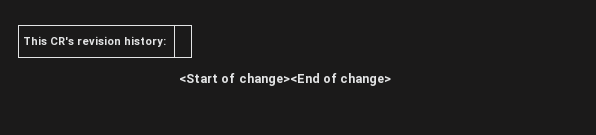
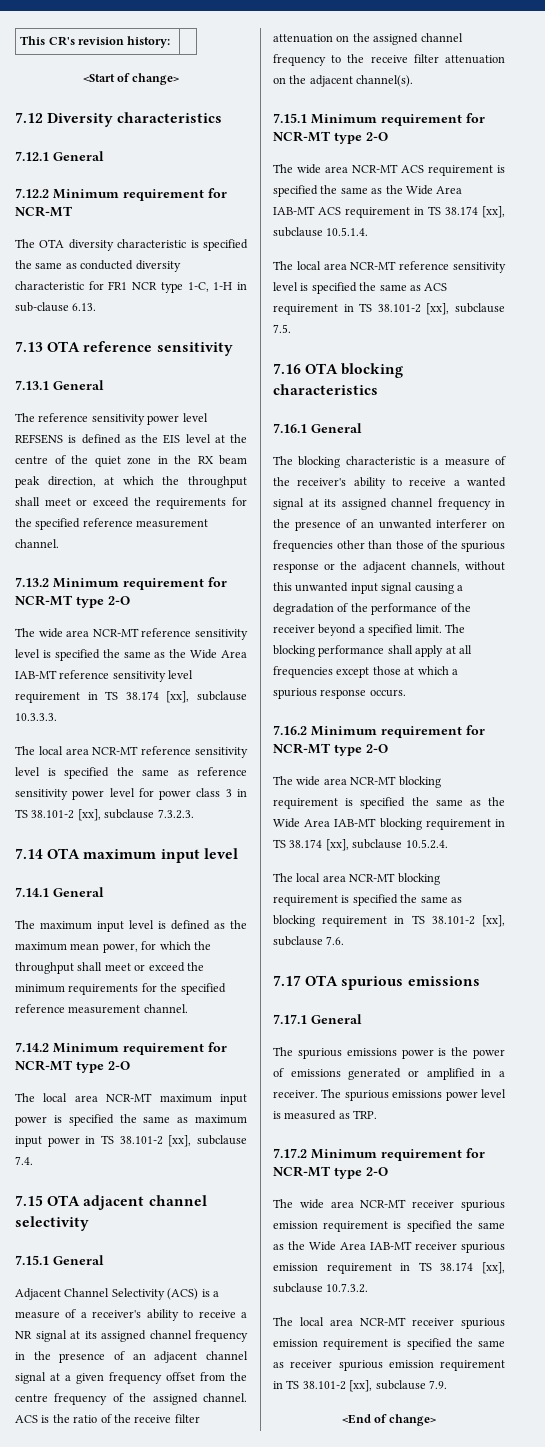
- <Start of change><End of change>
+ <Start of change>
+ 7.12 Diversity characteristics
+ 7.12.1 General
+ 7.12.2 Minimum requirement for NCR-MT
+ The OTA diversity characteristic is specified the same as conducted diversity characteristic for FR1 NCR type 1-C, 1-H in sub-clause 6.13.
+ 7.13 OTA reference sensitivity
+ 7.13.1 General
+ The reference sensitivity power level REFSENS is defined as the EIS level at the centre of the quiet zone in the RX beam peak direction, at which the throughput shall meet or exceed the requirements for the specified reference measurement channel.
+ 7.13.2 Minimum requirement for NCR-MT type 2-O
+ The wide area NCR-MT reference sensitivity level is specified the same as the Wide Area IAB-MT reference sensitivity level requirement in TS 38.174 [xx], subclause 10.3.3.3.
+ The local area NCR-MT reference sensitivity level is specified the same as reference sensitivity power level for power class 3 in TS 38.101-2 [xx], subclause 7.3.2.3.
+ 7.14 OTA maximum input level
+ 7.14.1 General
+ The maximum input level is defined as the maximum mean power, for which the throughput shall meet or exceed the minimum requirements for the specified reference measurement channel.
+ 7.14.2 Minimum requirement for NCR-MT type 2-O
+ The local area NCR-MT maximum input power is specified the same as maximum input power in TS 38.101-2 [xx], subclause 7.4.
+ 7.15 OTA adjacent channel selectivity
+ 7.15.1 General
+ Adjacent Channel Selectivity (ACS) is a measure of a receiver's ability to receive a NR signal at its assigned channel frequency in the presence of an adjacent channel signal at a given frequency offset from the centre frequency of the assigned channel. ACS is the ratio of the receive filter attenuation on the assigned channel frequency to the receive filter attenuation on the adjacent channel(s).
+ 7.15.1 Minimum requirement for NCR-MT type 2-O
+ The wide area NCR-MT ACS requirement is specified the same as the Wide Area IAB-MT ACS requirement in TS 38.174 [xx], subclause 10.5.1.4.
+ The local area NCR-MT reference sensitivity level is specified the same as ACS requirement in TS 38.101-2 [xx], subclause 7.5.
+ 7.16 OTA blocking characteristics
+ 7.16.1 General
+ The blocking characteristic is a measure of the receiver's ability to receive a wanted signal at its assigned channel frequency in the presence of an unwanted interferer on frequencies other than those of the spurious response or the adjacent channels, without this unwanted input signal causing a degradation of the performance of the receiver beyond a specified limit. The blocking performance shall apply at all frequencies except those at which a spurious response occurs.
+ 7.16.2 Minimum requirement for NCR-MT type 2-O
+ The wide area NCR-MT blocking requirement is specified the same as the Wide Area IAB-MT blocking requirement in TS 38.174 [xx], subclause 10.5.2.4.
+ The local area NCR-MT blocking requirement is specified the same as blocking requirement in TS 38.101-2 [xx], subclause 7.6.
+ 7.17 OTA spurious emissions
+ 7.17.1 General
+ The spurious emissions power is the power of emissions generated or amplified in a receiver. The spurious emissions power level is measured as TRP.
+ 7.17.2 Minimum requirement for NCR-MT type 2-O
+ The wide area NCR-MT receiver spurious emission requirement is specified the same as the Wide Area IAB-MT receiver spurious emission requirement in TS 38.174 [xx], subclause 10.7.3.2.
+ The local area NCR-MT receiver spurious emission requirement is specified the same as receiver spurious emission requirement in TS 38.101-2 [xx], subclause 7.9.
+ <End of change>

